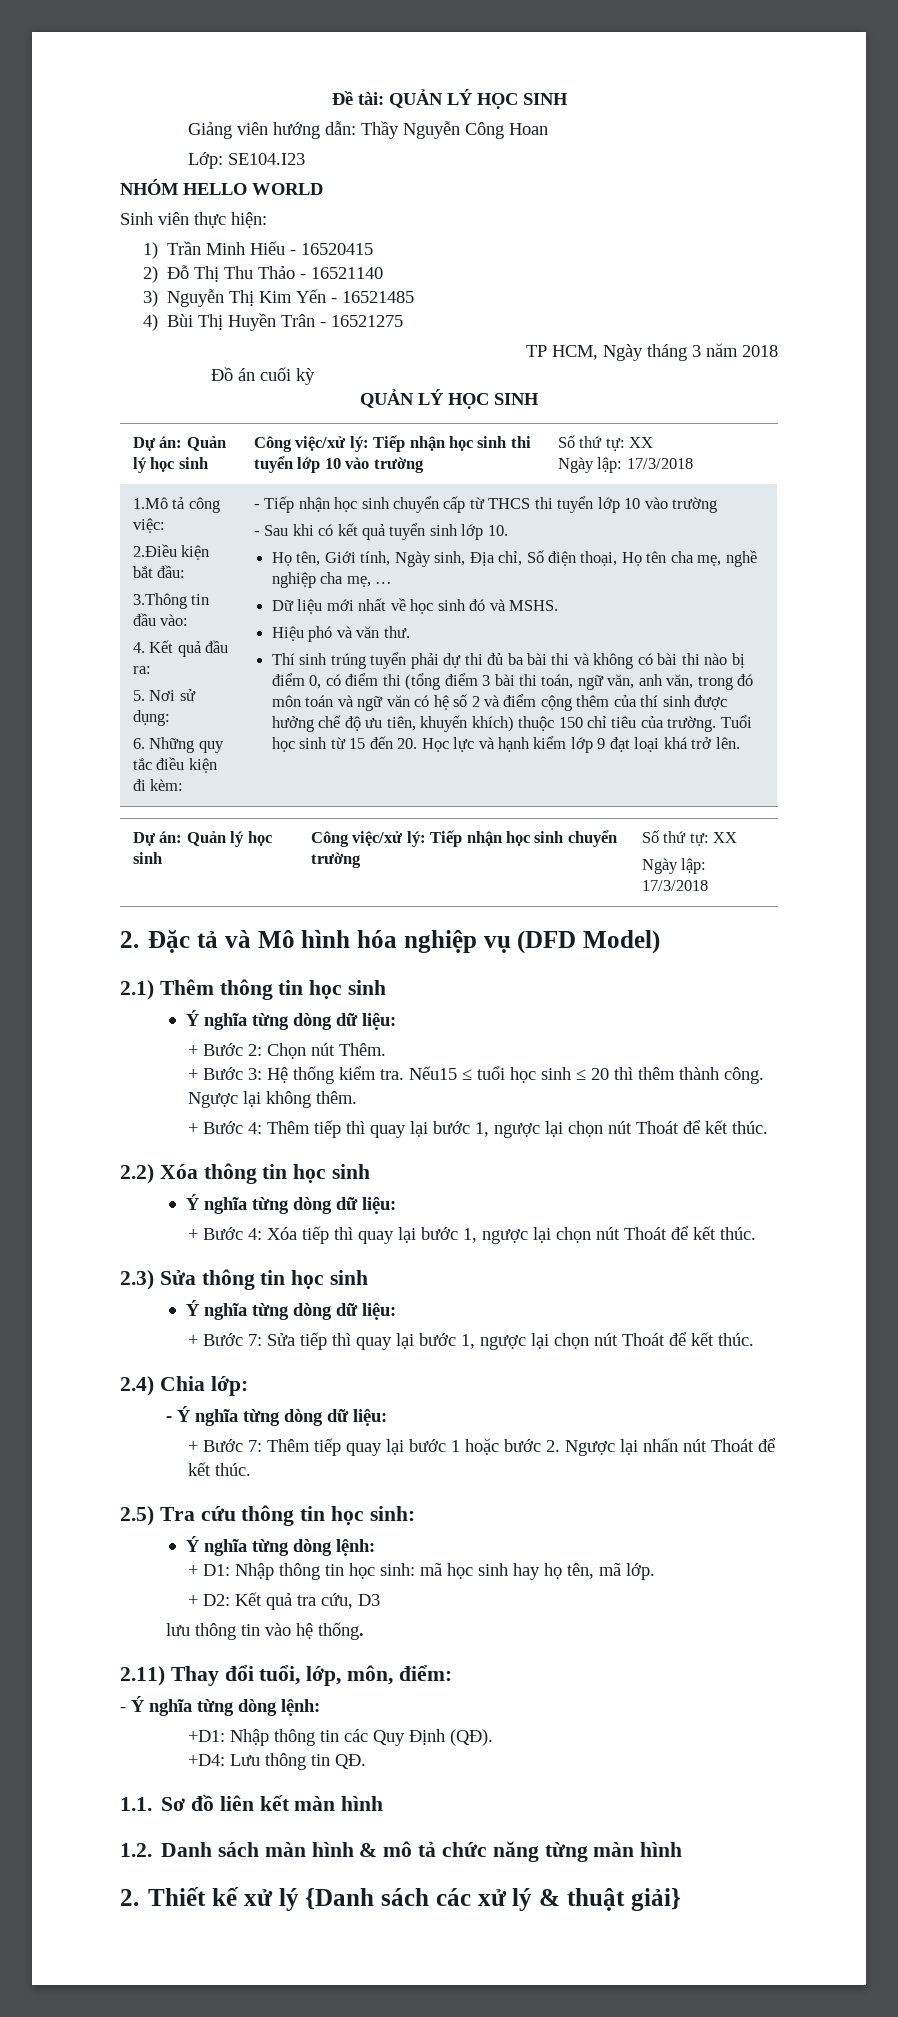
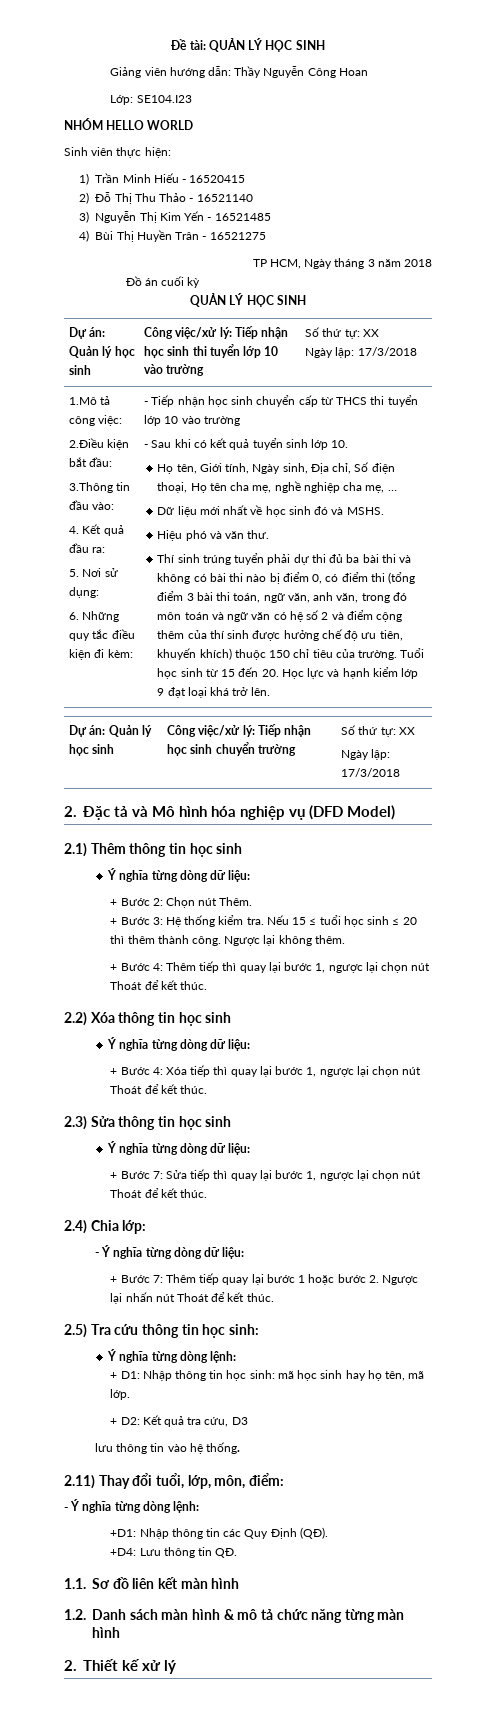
- Nếu15 ≤ tuổi học sinh ≤ 20 thì thêm thành công.
+ Nếu 15 ≤ tuổi học sinh ≤ 20 thì thêm thành công.
- 2. Thiết kế xử lý {Danh sách các xử lý & thuật giải}
+ 2. Thiết kế xử lý

